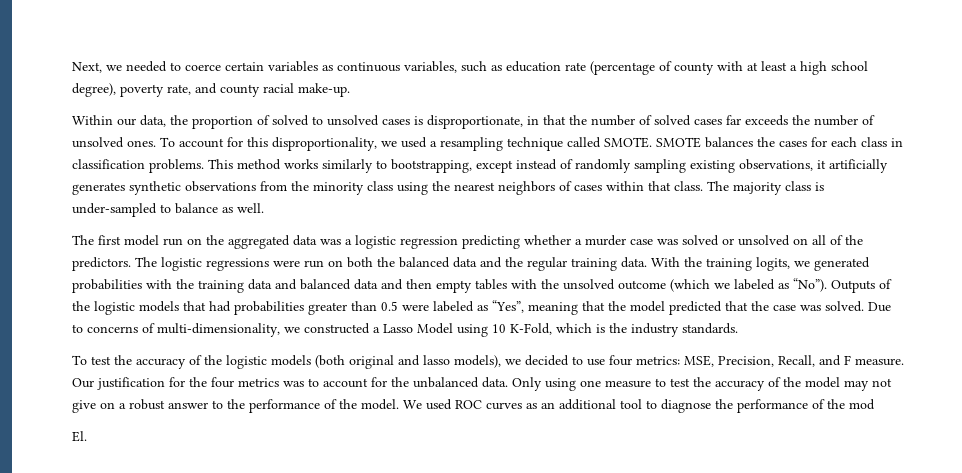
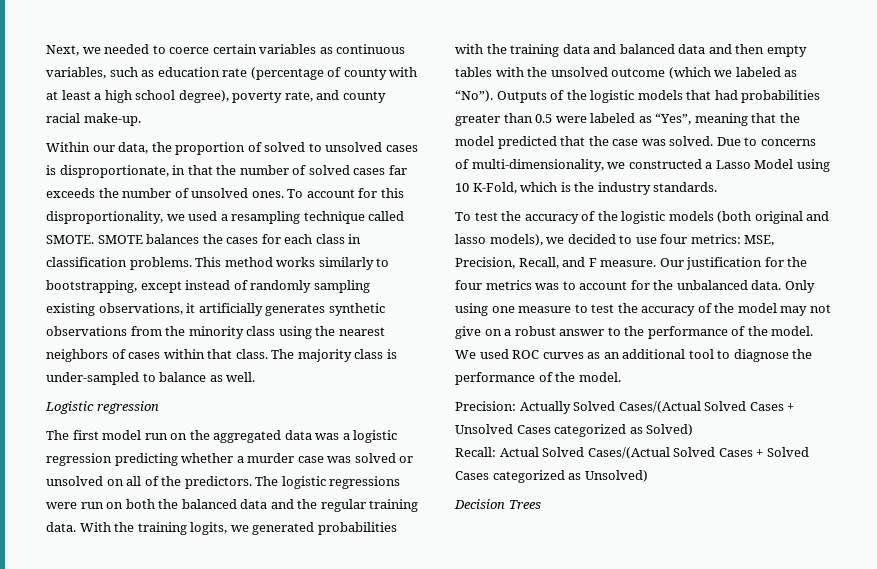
+ Logistic regression
- We used ROC curves as an additional tool to diagnose the performance of the mod
- El.
+ We used ROC curves as an additional tool to diagnose the performance of the model.
+ Precision: Actually Solved Cases/(Actual Solved Cases + Unsolved Cases categorized as Solved)
+ Recall: Actual Solved Cases/(Actual Solved Cases + Solved Cases categorized as Unsolved)
+ Decision Trees

